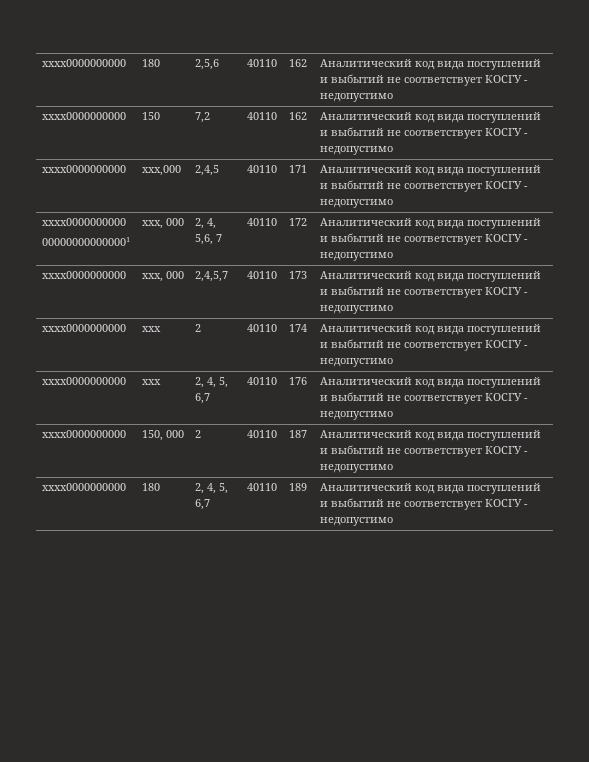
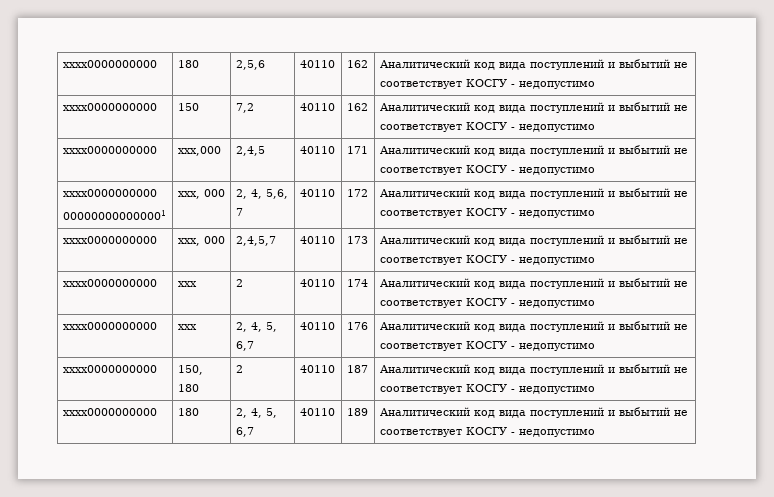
- хххх0000000000 | 150, 000 | 2 | 40110 | 187 | Аналитический код вида поступлений и выбытий не соответствует КОСГУ - недопустимо
+ хххх0000000000 | 150, 180 | 2 | 40110 | 187 | Аналитический код вида поступлений и выбытий не соответствует КОСГУ - недопустимо

